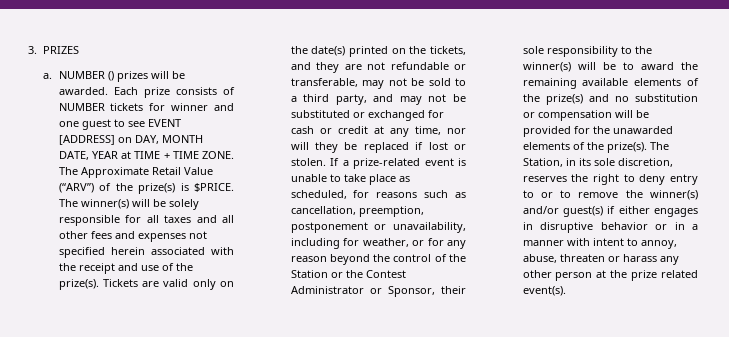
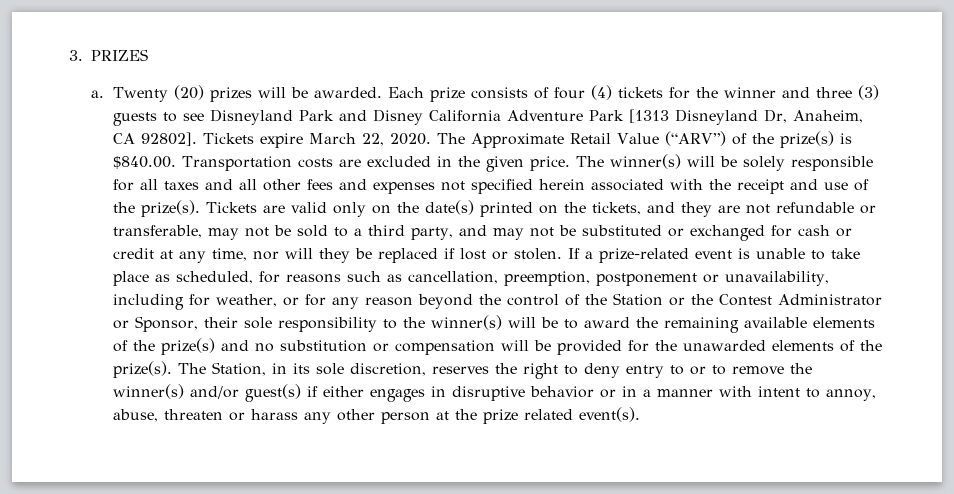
- NUMBER () prizes will be awarded.
+ Twenty (20) prizes will be awarded.
- Each prize consists of NUMBER tickets for winner and one guest to see EVENT [ADDRESS] on DAY, MONTH DATE, YEAR at TIME + TIME ZONE.
+ Each prize consists of four (4) tickets for the winner and three (3) guests to see Disneyland Park and Disney California Adventure Park [1313 Disneyland Dr, Anaheim, CA 92802]. Tickets expire March 22, 2020.
- The Approximate Retail Value (“ARV”) of the prize(s) is $PRICE.
+ The Approximate Retail Value (“ARV”) of the prize(s) is $840.00. Transportation costs are excluded in the given price.

